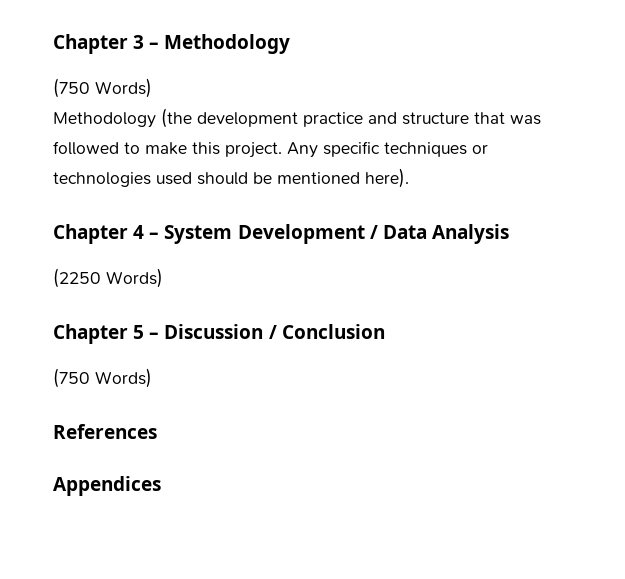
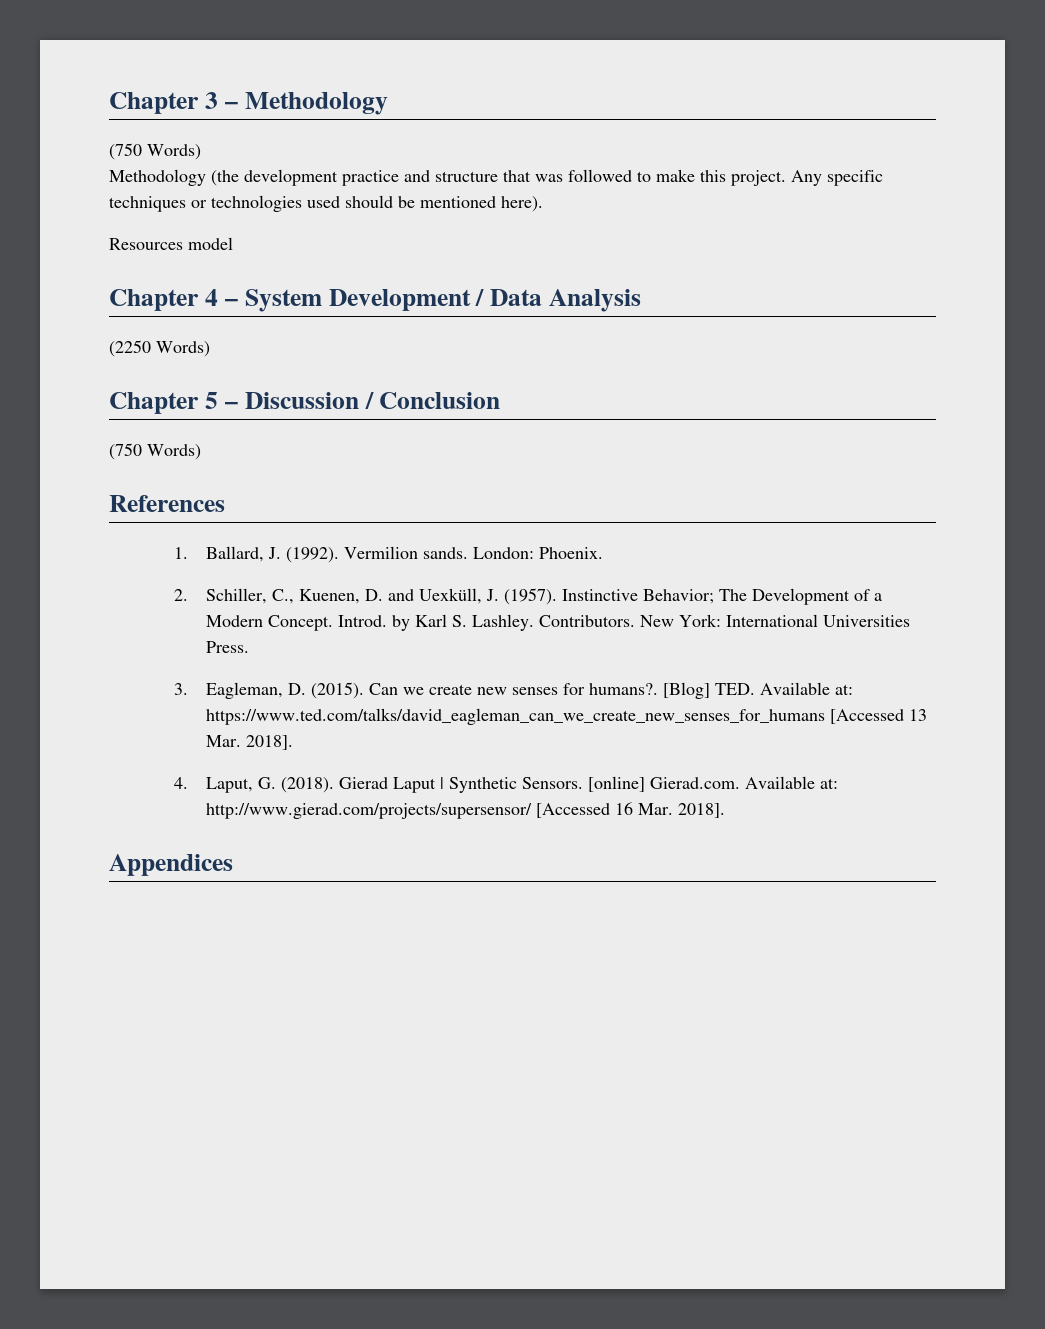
+ Resources model
+ 1. Ballard, J. (1992). Vermilion sands. London: Phoenix.
+ 2. Schiller, C., Kuenen, D. and Uexküll, J. (1957). Instinctive Behavior; The Development of a Modern Concept. Introd. by Karl S. Lashley. Contributors. New York: International Universities Press.
+ 3. Eagleman, D. (2015). Can we create new senses for humans?. [Blog] TED. Available at: https://www.ted.com/talks/david_eagleman_can_we_create_new_senses_for_humans [Accessed 13 Mar. 2018].
+ 4. Laput, G. (2018). Gierad Laput | Synthetic Sensors. [online] Gierad.com. Available at: http://www.gierad.com/projects/supersensor/ [Accessed 16 Mar. 2018].

